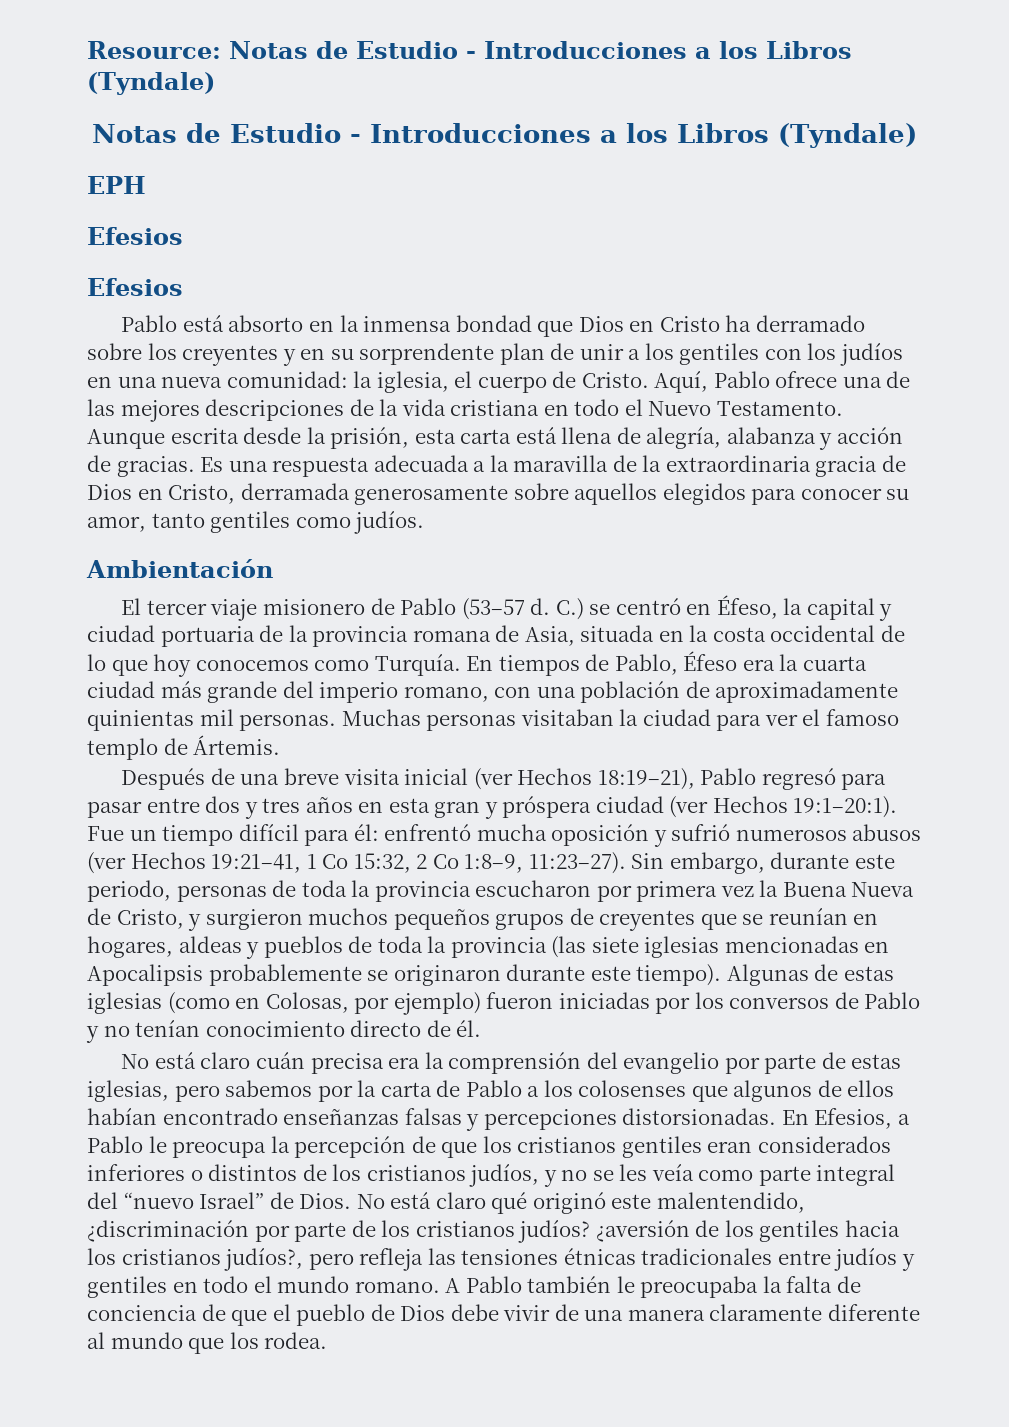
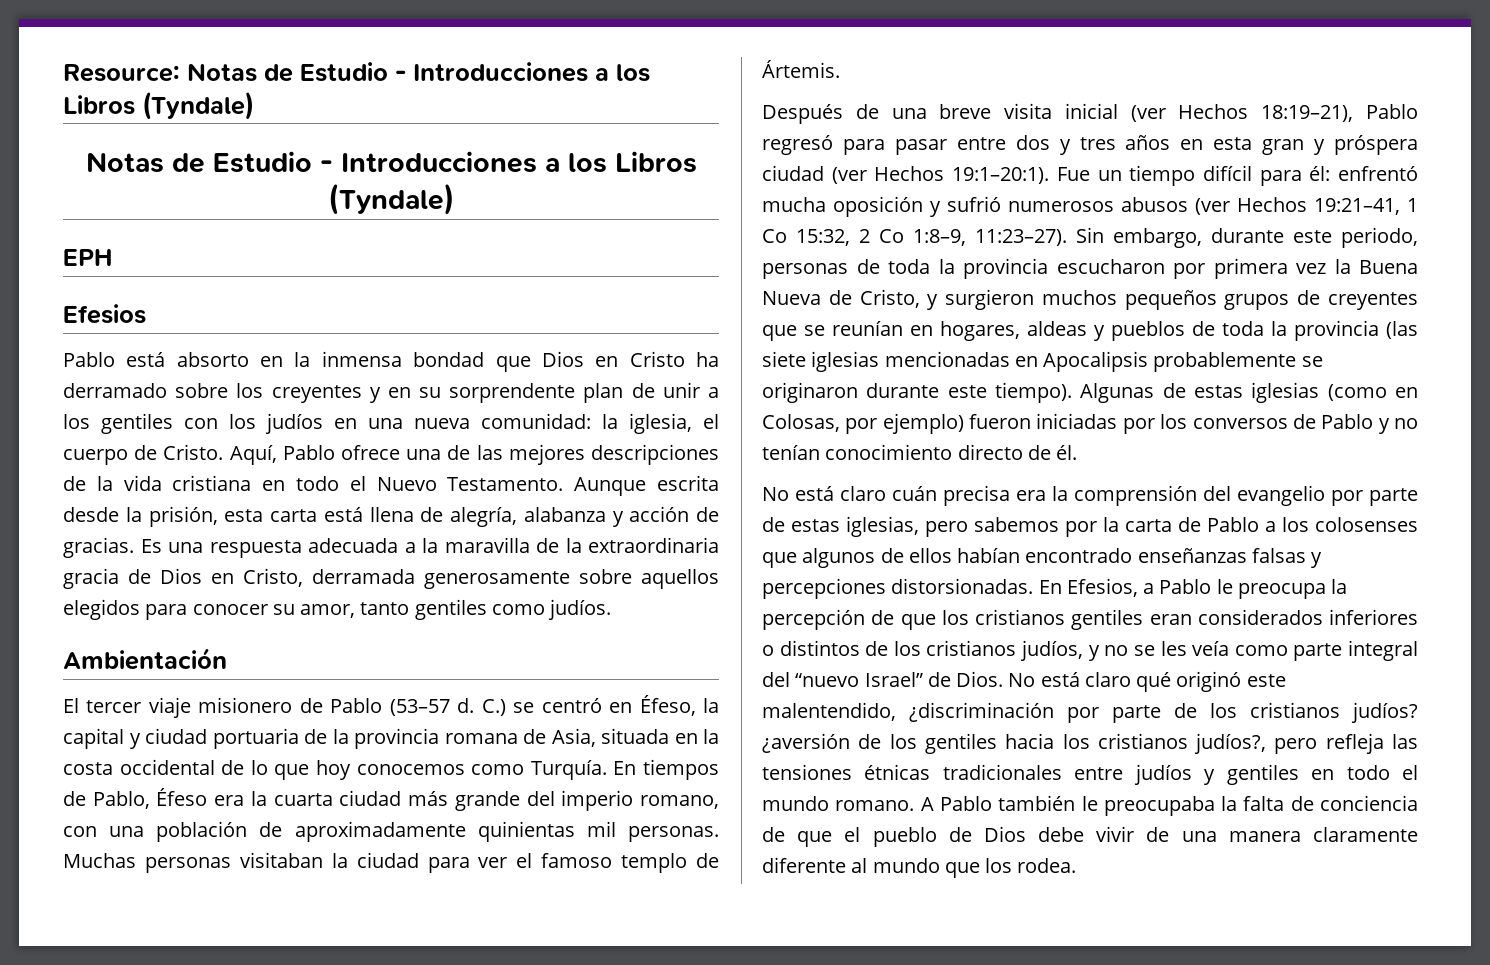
  EPH
- Efesios

